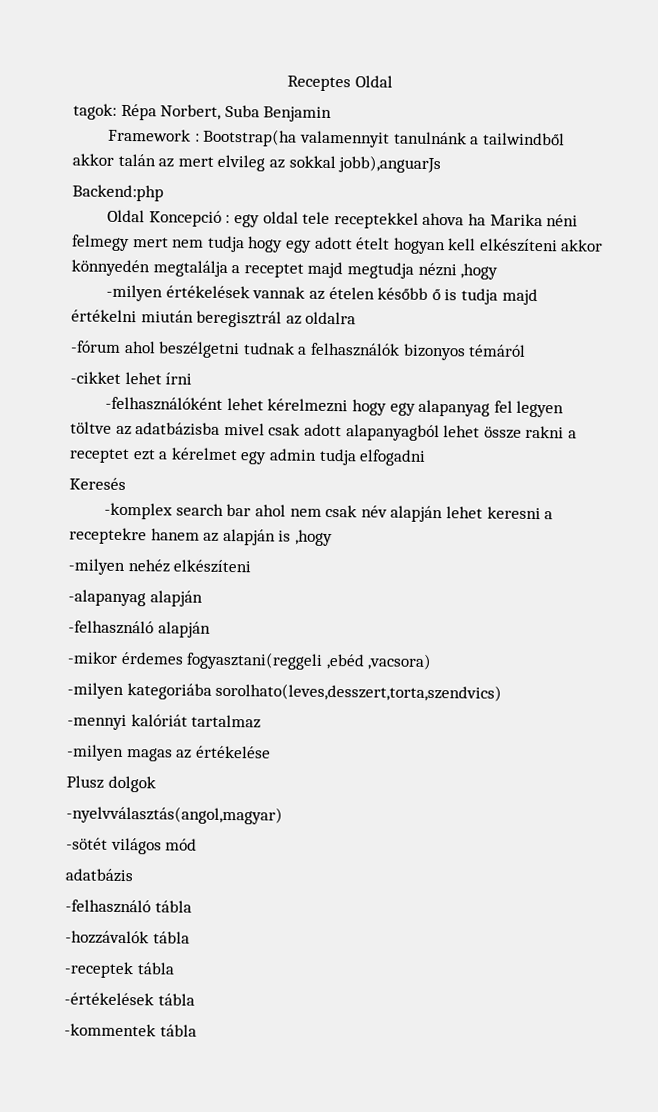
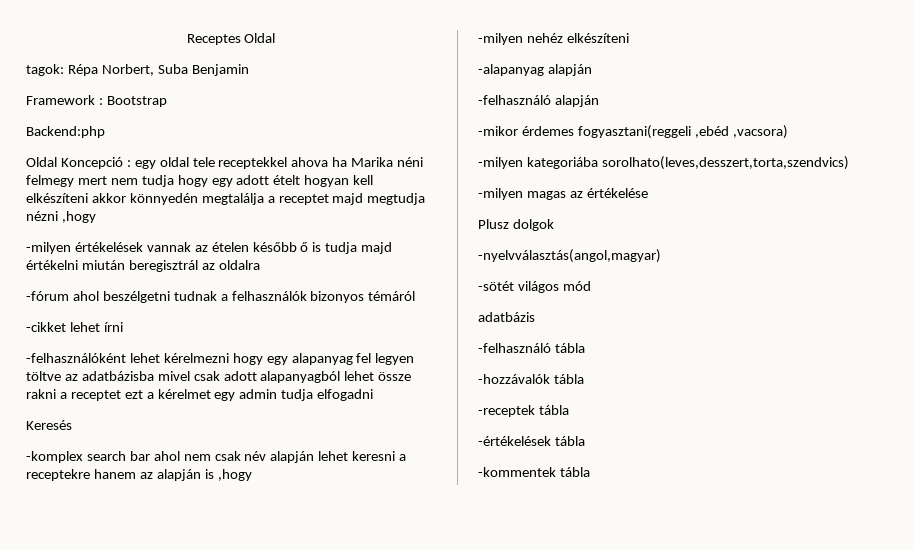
- Framework : Bootstrap(ha valamennyit tanulnánk a tailwindből akkor talán az mert elvileg az sokkal jobb),anguarJs
+ Framework : Bootstrap
- -mennyi kalóriát tartalmaz

